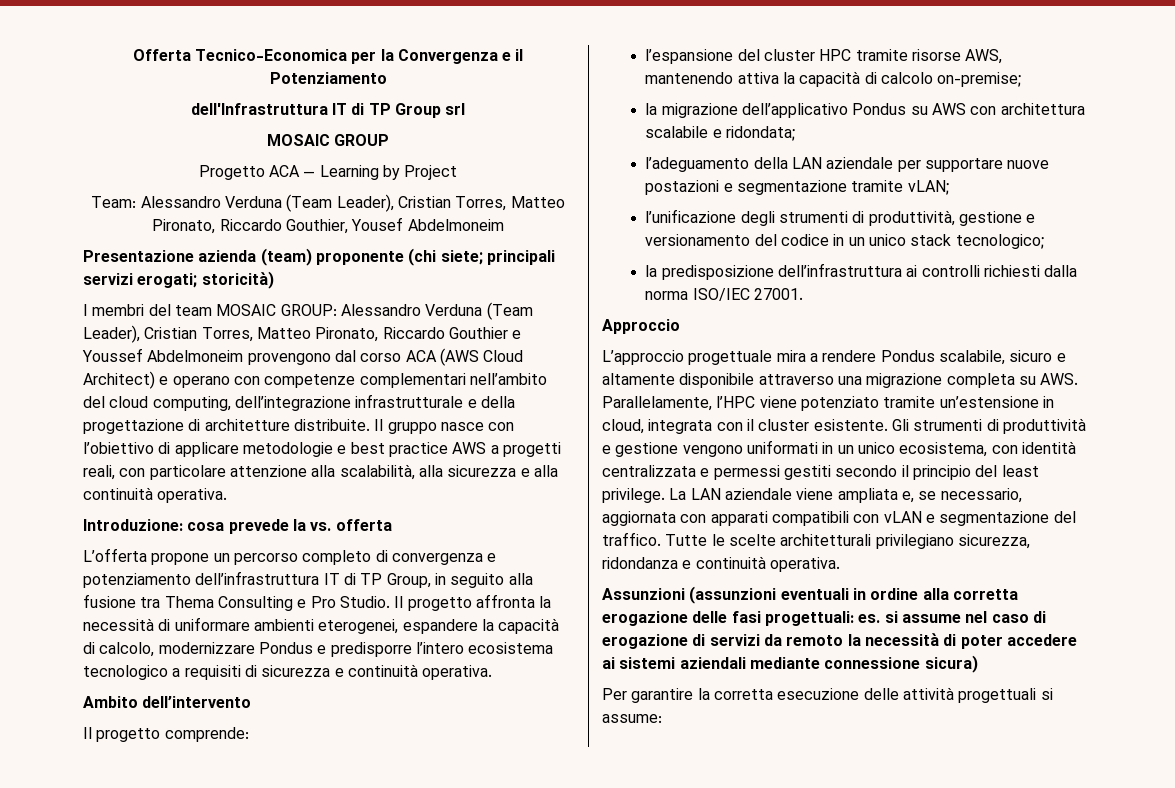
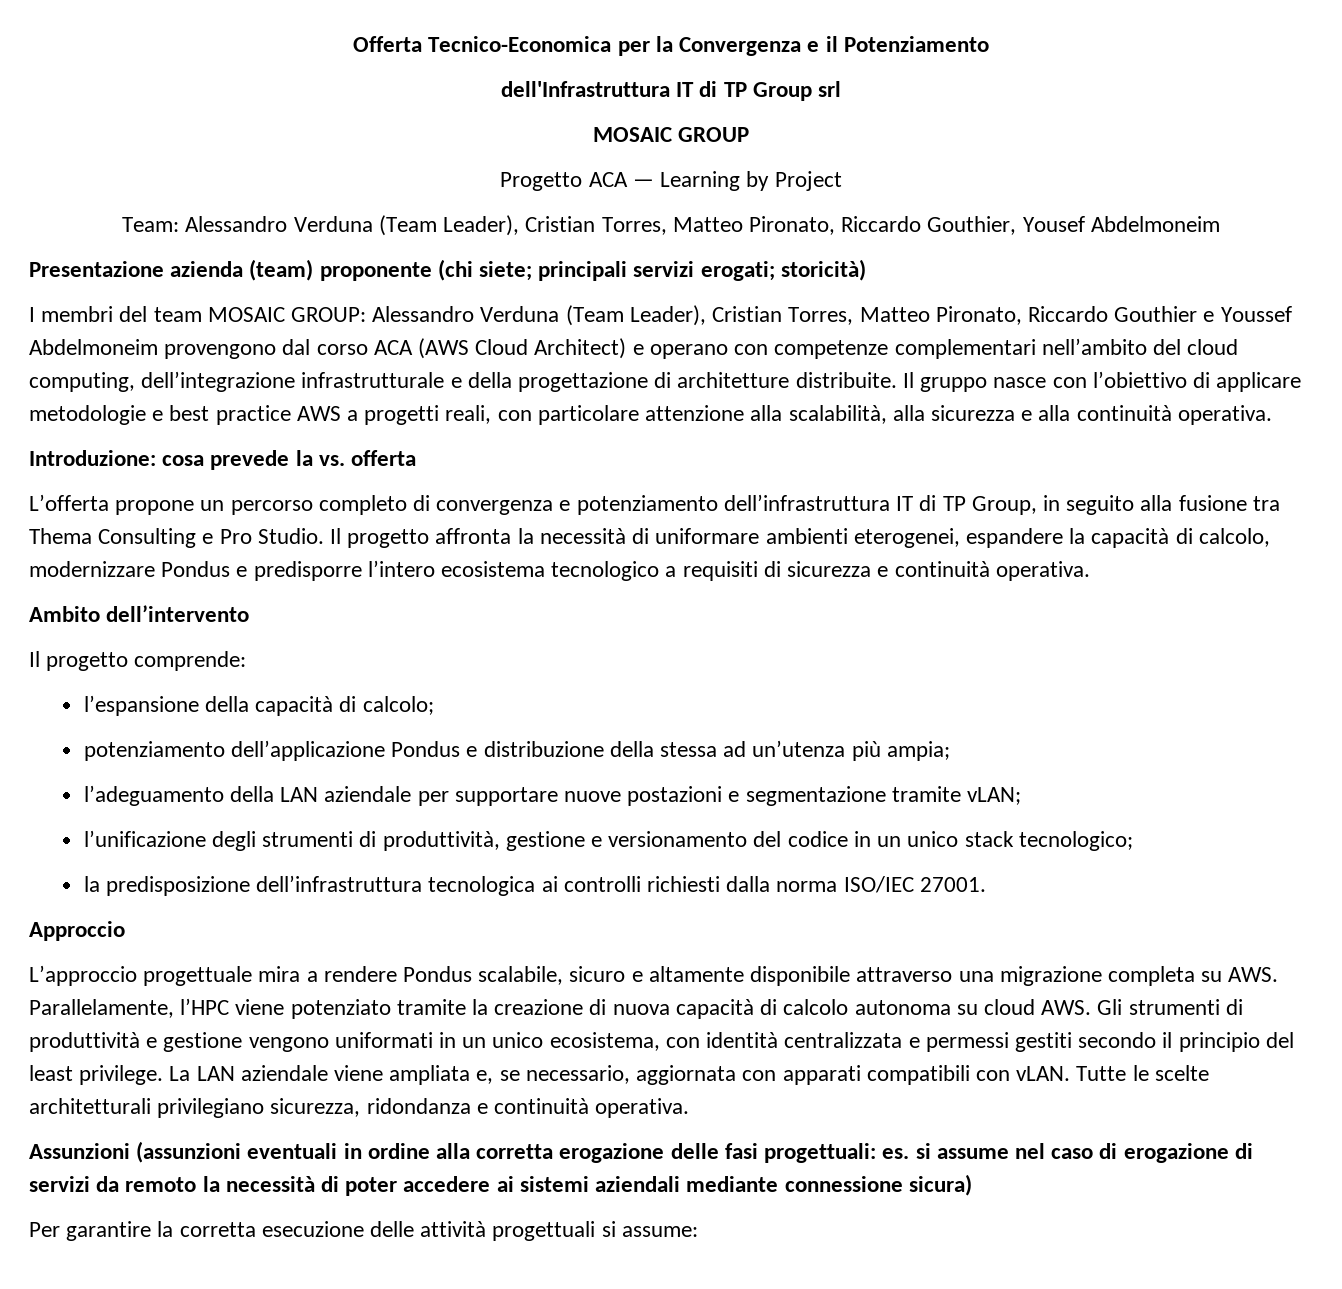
- l’espansione del cluster HPC tramite risorse AWS, mantenendo attiva la capacità di calcolo on-premise;
- la migrazione dell’applicativo Pondus su AWS con architettura scalabile e ridondata;
+ l’espansione della capacità di calcolo;
+ potenziamento dell’applicazione Pondus e distribuzione della stessa ad un’utenza più ampia;
- la predisposizione dell’infrastruttura ai controlli richiesti dalla norma ISO/IEC 27001.
+ la predisposizione dell’infrastruttura tecnologica ai controlli richiesti dalla norma ISO/IEC 27001.
- L’approccio progettuale mira a rendere Pondus scalabile, sicuro e altamente disponibile attraverso una migrazione completa su AWS. Parallelamente, l’HPC viene potenziato tramite un’estensione in cloud, integrata con il cluster esistente. Gli strumenti di produttività e gestione vengono uniformati in un unico ecosistema, con identità centralizzata e permessi gestiti secondo il principio del least privilege.
+ L’approccio progettuale mira a rendere Pondus scalabile, sicuro e altamente disponibile attraverso una migrazione completa su AWS. Parallelamente, l’HPC viene potenziato tramite la creazione di nuova capacità di calcolo autonoma su cloud AWS. Gli strumenti di produttività e gestione vengono uniformati in un unico ecosistema, con identità centralizzata e permessi gestiti secondo il principio del least privilege.
- La LAN aziendale viene ampliata e, se necessario, aggiornata con apparati compatibili con vLAN e segmentazione del traffico.
+ La LAN aziendale viene ampliata e, se necessario, aggiornata con apparati compatibili con vLAN.

